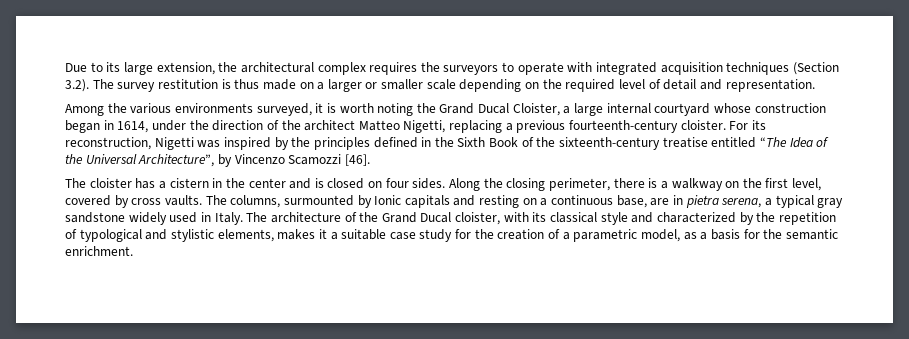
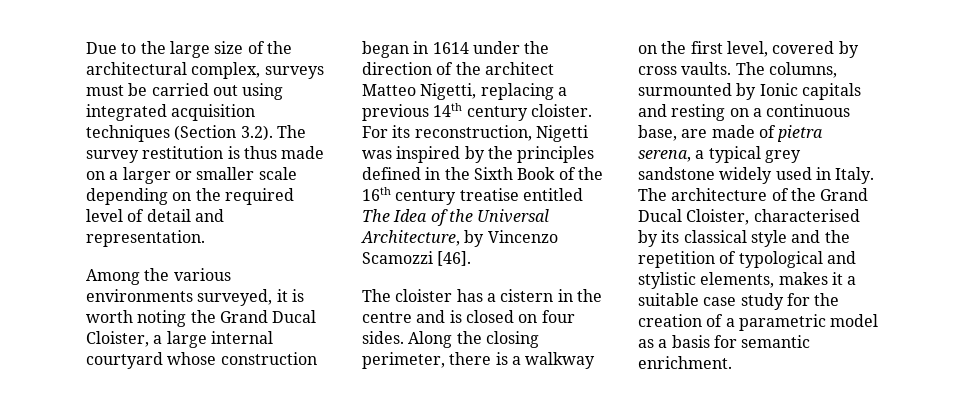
- Due to its large extension, the architectural complex requires the surveyors to operate with integrated acquisition techniques (Section 3.2). The survey restitution is thus made on a larger or smaller scale depending on the required level of detail and representation.
+ Due to the large size of the architectural complex, surveys must be carried out using integrated acquisition techniques (Section 3.2). The survey restitution is thus made on a larger or smaller scale depending on the required level of detail and representation.
- Among the various environments surveyed, it is worth noting the Grand Ducal Cloister, a large internal courtyard whose construction began in 1614, under the direction of the architect Matteo Nigetti, replacing a previous fourteenth-century cloister.
+ Among the various environments surveyed, it is worth noting the Grand Ducal Cloister, a large internal courtyard whose construction began in 1614 under the direction of the architect Matteo Nigetti, replacing a previous 14th century cloister.
- For its reconstruction, Nigetti was inspired by the principles defined in the Sixth Book of the sixteenth-century treatise entitled “The Idea of the Universal Architecture”, by Vincenzo Scamozzi [46].
+ For its reconstruction, Nigetti was inspired by the principles defined in the Sixth Book of the 16th century treatise entitled The Idea of the Universal Architecture, by Vincenzo Scamozzi [46].
- The cloister has a cistern in the center and is closed on four sides.
+ The cloister has a cistern in the centre and is closed on four sides.
- The columns, surmounted by Ionic capitals and resting on a continuous base, are in pietra serena, a typical gray sandstone widely used in Italy.
+ The columns, surmounted by Ionic capitals and resting on a continuous base, are made of pietra serena, a typical grey sandstone widely used in Italy.
- The architecture of the Grand Ducal cloister, with its classical style and characterized by the repetition of typological and stylistic elements, makes it a suitable case study for the creation of a parametric model, as a basis for the semantic enrichment.
+ The architecture of the Grand Ducal Cloister, characterised by its classical style and the repetition of typological and stylistic elements, makes it a suitable case study for the creation of a parametric model as a basis for semantic enrichment.

